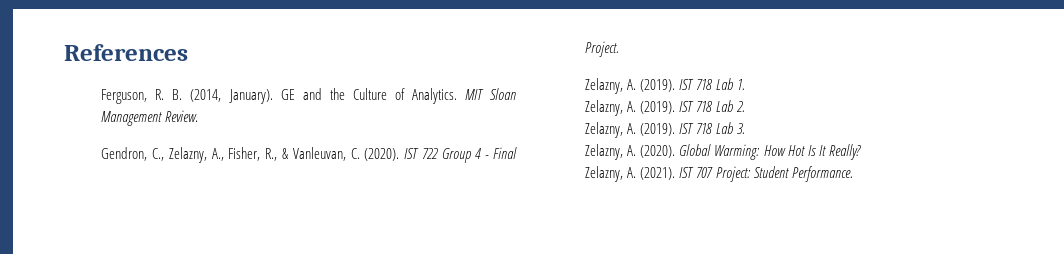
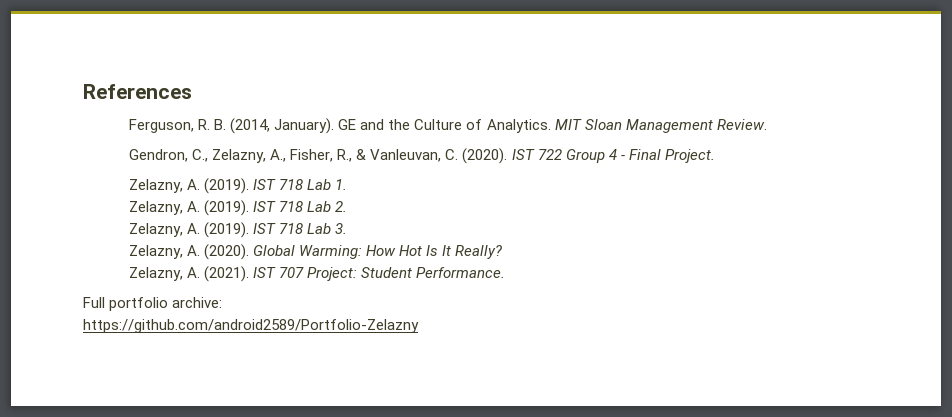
+ Full portfolio archive:
+ https://github.com/android2589/Portfolio-Zelazny

